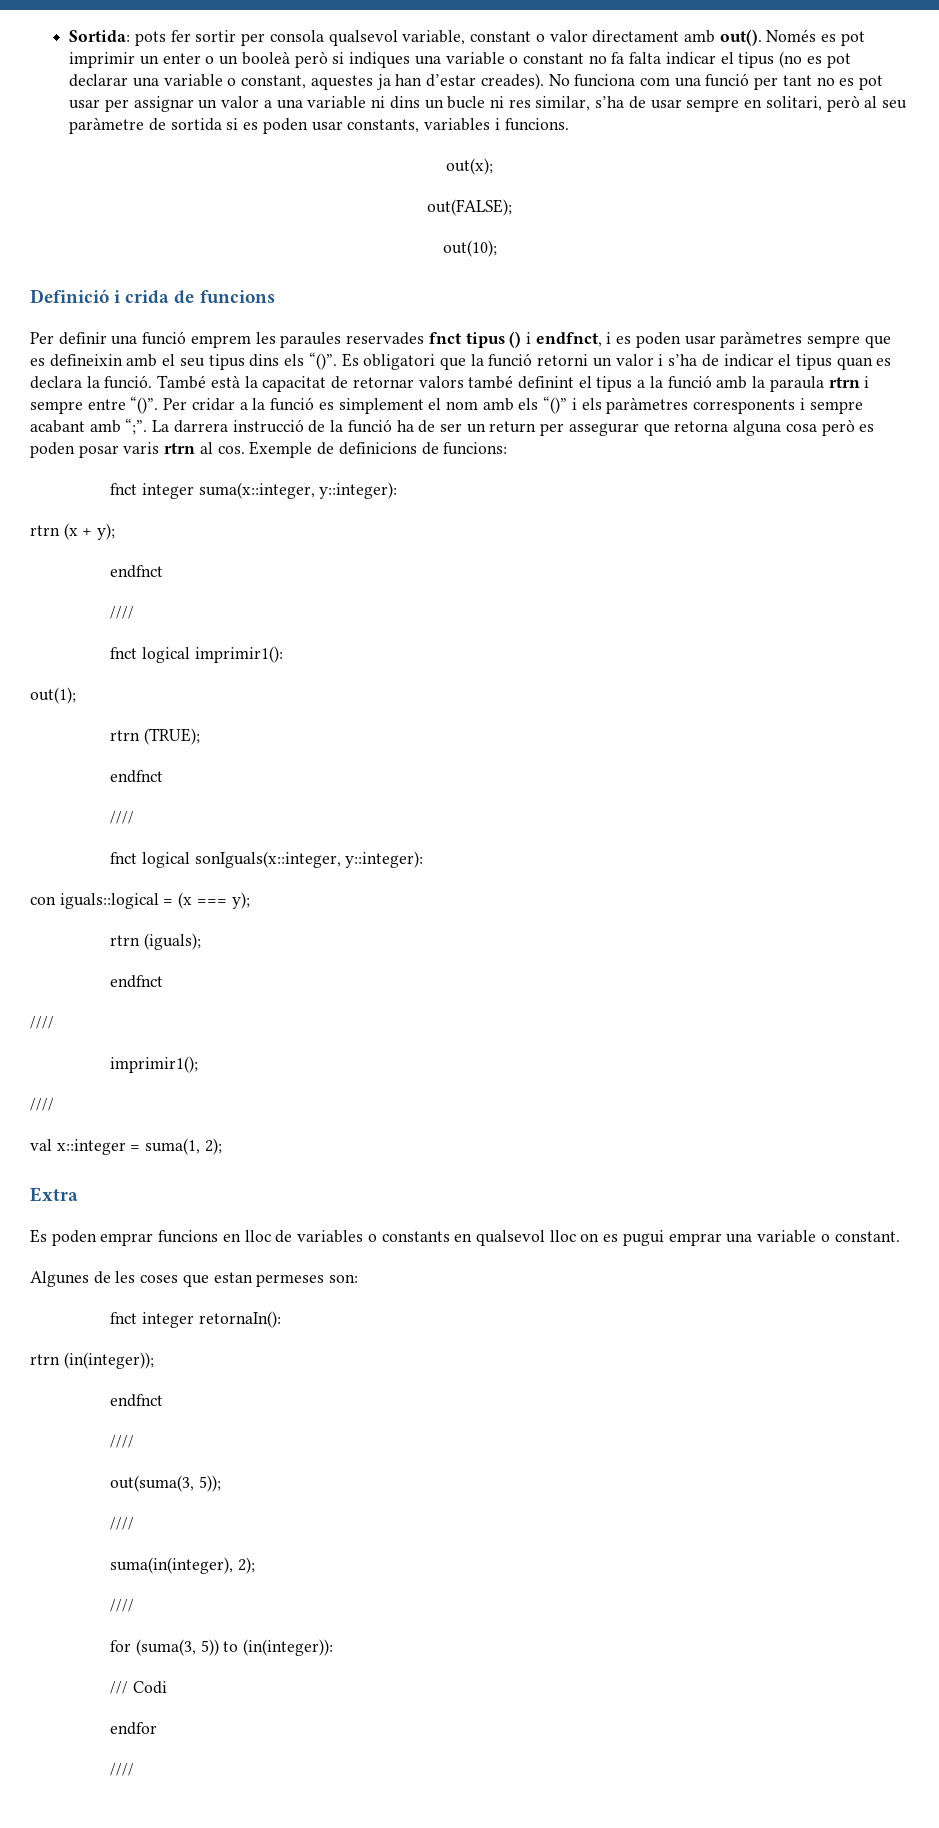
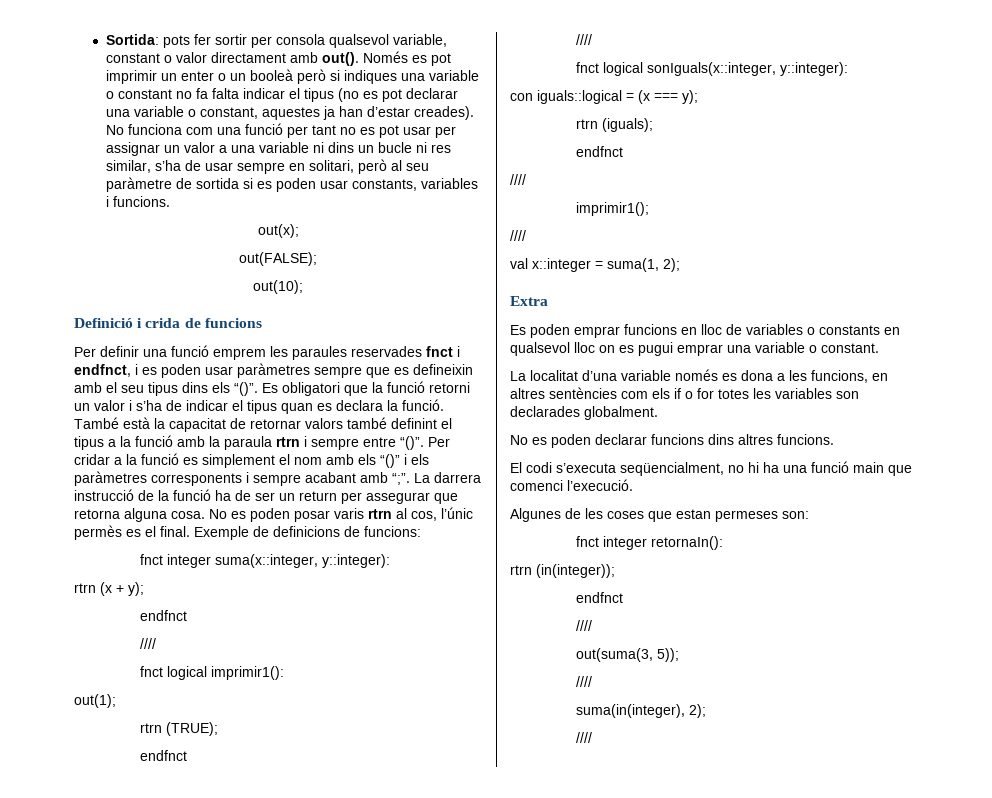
- Per definir una funció emprem les paraules reservades fnct tipus () i endfnct, i es poden usar paràmetres sempre que es defineixin amb el seu tipus dins els “()”.
+ Per definir una funció emprem les paraules reservades fnct i endfnct, i es poden usar paràmetres sempre que es defineixin amb el seu tipus dins els “()”.
- La darrera instrucció de la funció ha de ser un return per assegurar que retorna alguna cosa però es poden posar varis rtrn al cos.
+ La darrera instrucció de la funció ha de ser un return per assegurar que retorna alguna cosa. No es poden posar varis rtrn al cos, l’únic permès es el final.
+ La localitat d’una variable només es dona a les funcions, en altres sentències com els if o for totes les variables son declarades globalment.
+ No es poden declarar funcions dins altres funcions.
+ El codi s’executa seqüencialment, no hi ha una funció main que comenci l’execució.
- for (suma(3, 5)) to (in(integer)):
- /// Codi
- endfor
- ////

